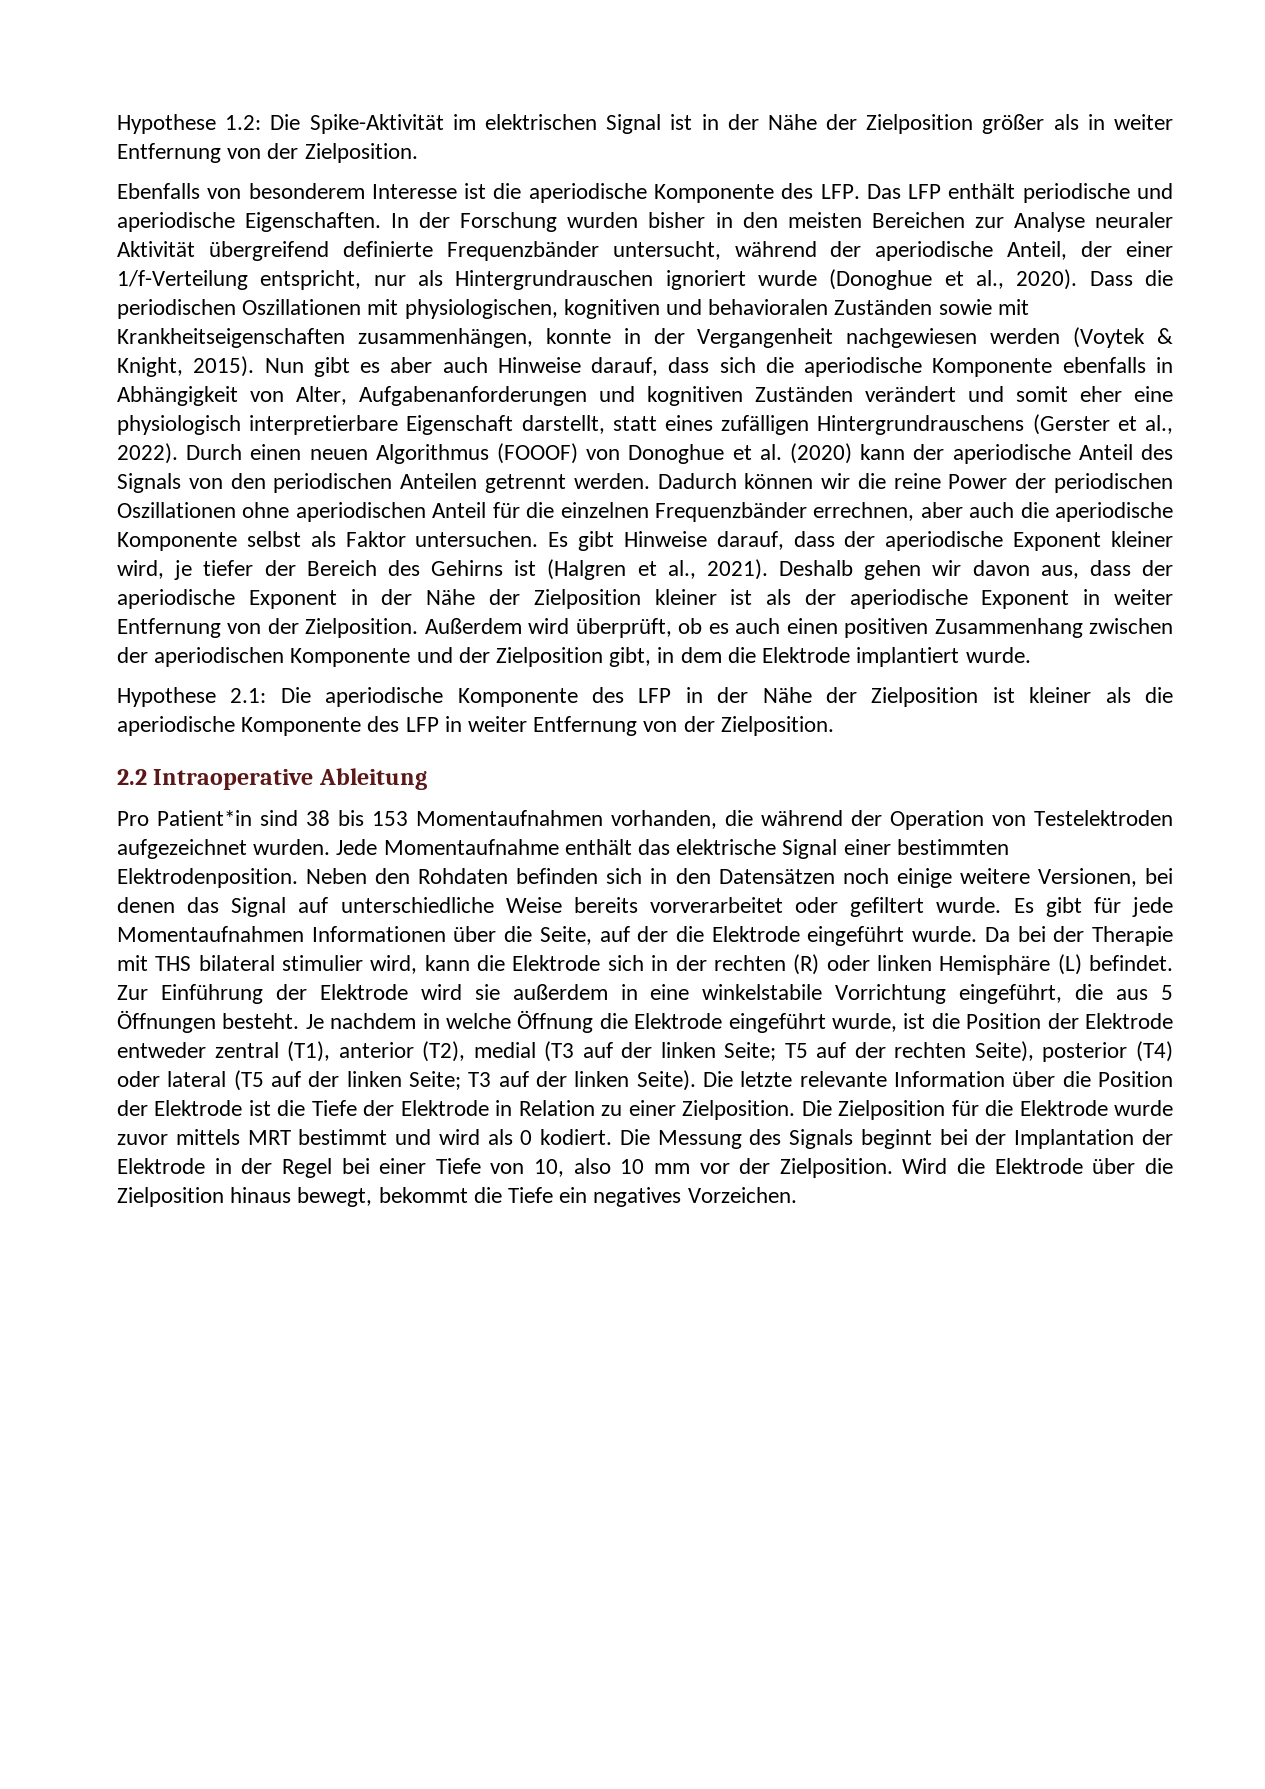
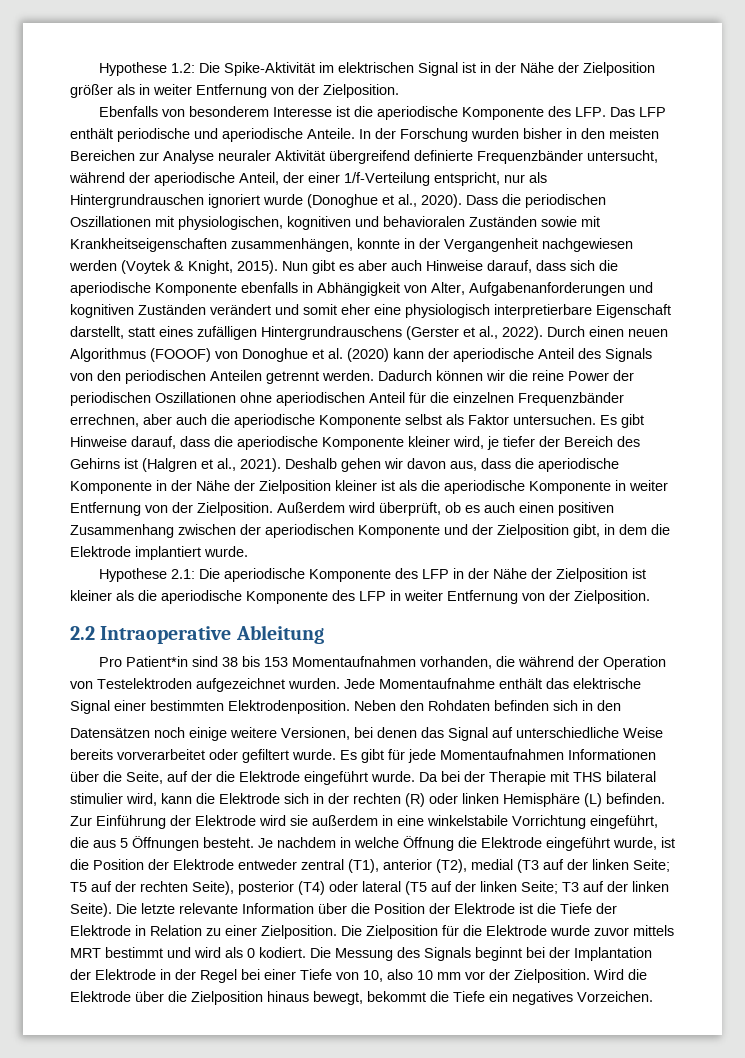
- Ebenfalls von besonderem Interesse ist die aperiodische Komponente des LFP. Das LFP enthält periodische und aperiodische Eigenschaften.
+ Ebenfalls von besonderem Interesse ist die aperiodische Komponente des LFP. Das LFP enthält periodische und aperiodische Anteile.
- Es gibt Hinweise darauf, dass der aperiodische Exponent kleiner wird, je tiefer der Bereich des Gehirns ist (Halgren et al., 2021).
+ Es gibt Hinweise darauf, dass die aperiodische Komponente kleiner wird, je tiefer der Bereich des Gehirns ist (Halgren et al., 2021).
- Deshalb gehen wir davon aus, dass der aperiodische Exponent in der Nähe der Zielposition kleiner ist als der aperiodische Exponent in weiter Entfernung von der Zielposition.
+ Deshalb gehen wir davon aus, dass die aperiodische Komponente in der Nähe der Zielposition kleiner ist als die aperiodische Komponente in weiter Entfernung von der Zielposition.
- Neben den Rohdaten befinden sich in den Datensätzen noch einige weitere Versionen, bei denen das Signal auf unterschiedliche Weise bereits vorverarbeitet oder gefiltert wurde.
+ Neben den Rohdaten befinden sich in den
+ Datensätzen noch einige weitere Versionen, bei denen das Signal auf unterschiedliche Weise bereits vorverarbeitet oder gefiltert wurde.
- Da bei der Therapie mit THS bilateral stimulier wird, kann die Elektrode sich in der rechten (R) oder linken Hemisphäre (L) befindet.
+ Da bei der Therapie mit THS bilateral stimulier wird, kann die Elektrode sich in der rechten (R) oder linken Hemisphäre (L) befinden.

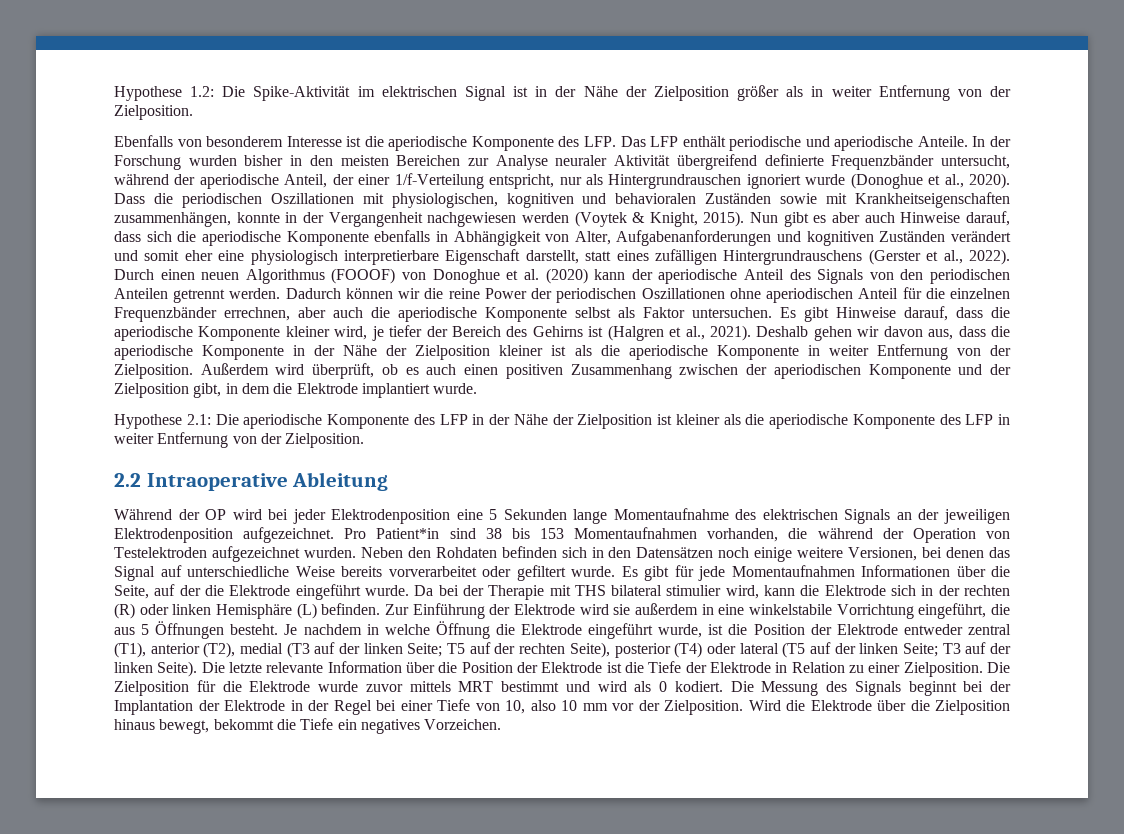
+ Während der OP wird bei jeder Elektrodenposition eine 5 Sekunden lange Momentaufnahme des elektrischen Signals an der jeweiligen Elektrodenposition aufgezeichnet.
- Jede Momentaufnahme enthält das elektrische Signal einer bestimmten Elektrodenposition.
- Neben den Rohdaten befinden sich in den
- Datensätzen noch einige weitere Versionen, bei denen das Signal auf unterschiedliche Weise bereits vorverarbeitet oder gefiltert wurde.
+ Neben den Rohdaten befinden sich in den Datensätzen noch einige weitere Versionen, bei denen das Signal auf unterschiedliche Weise bereits vorverarbeitet oder gefiltert wurde.

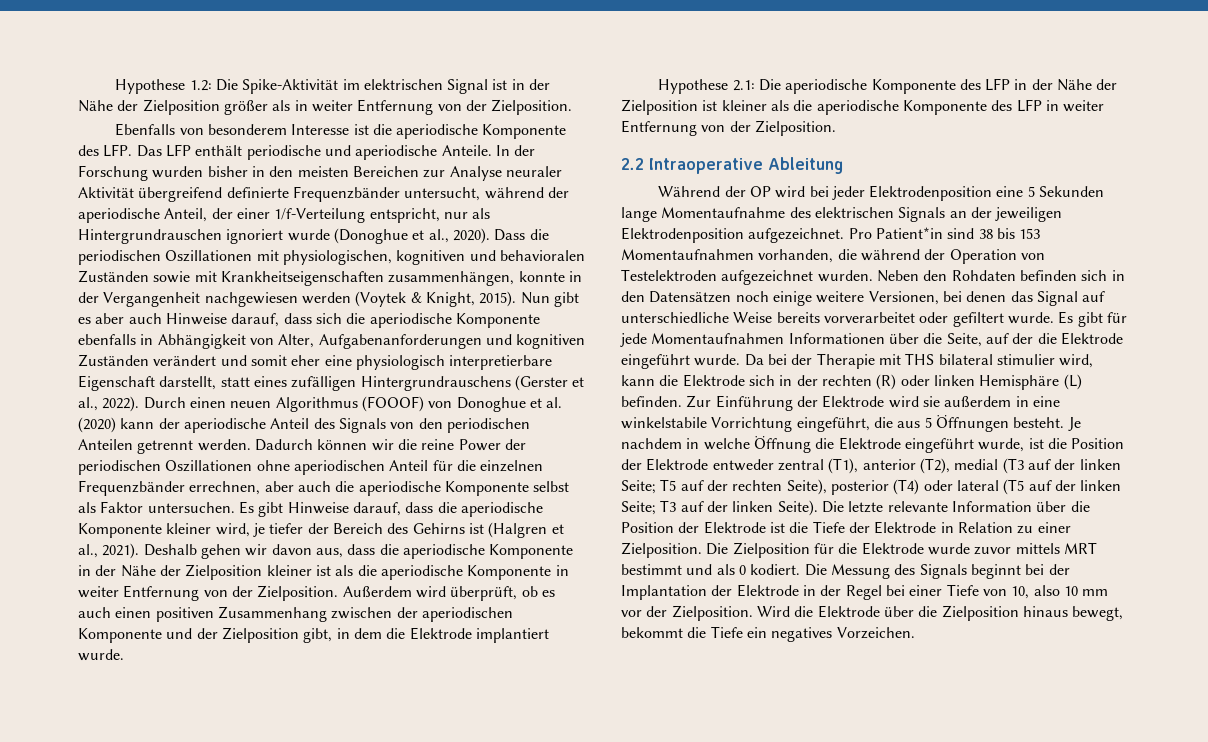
- Die Zielposition für die Elektrode wurde zuvor mittels MRT bestimmt und wird als 0 kodiert.
+ Die Zielposition für die Elektrode wurde zuvor mittels MRT bestimmt und als 0 kodiert.

